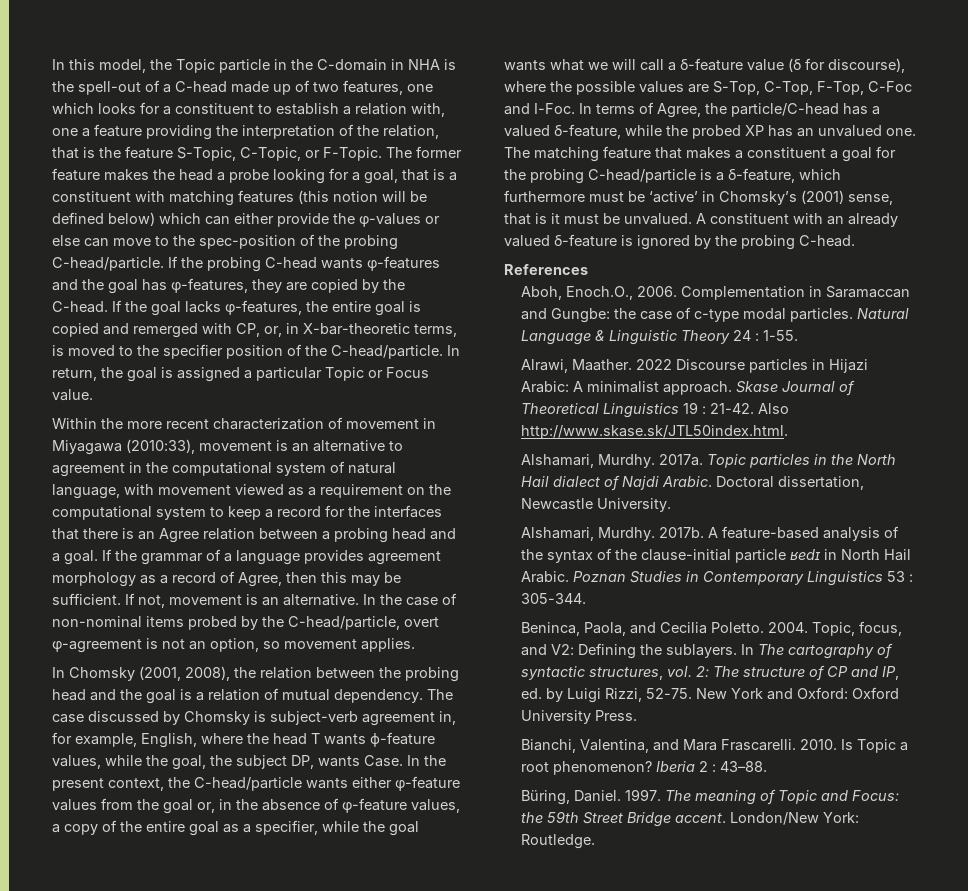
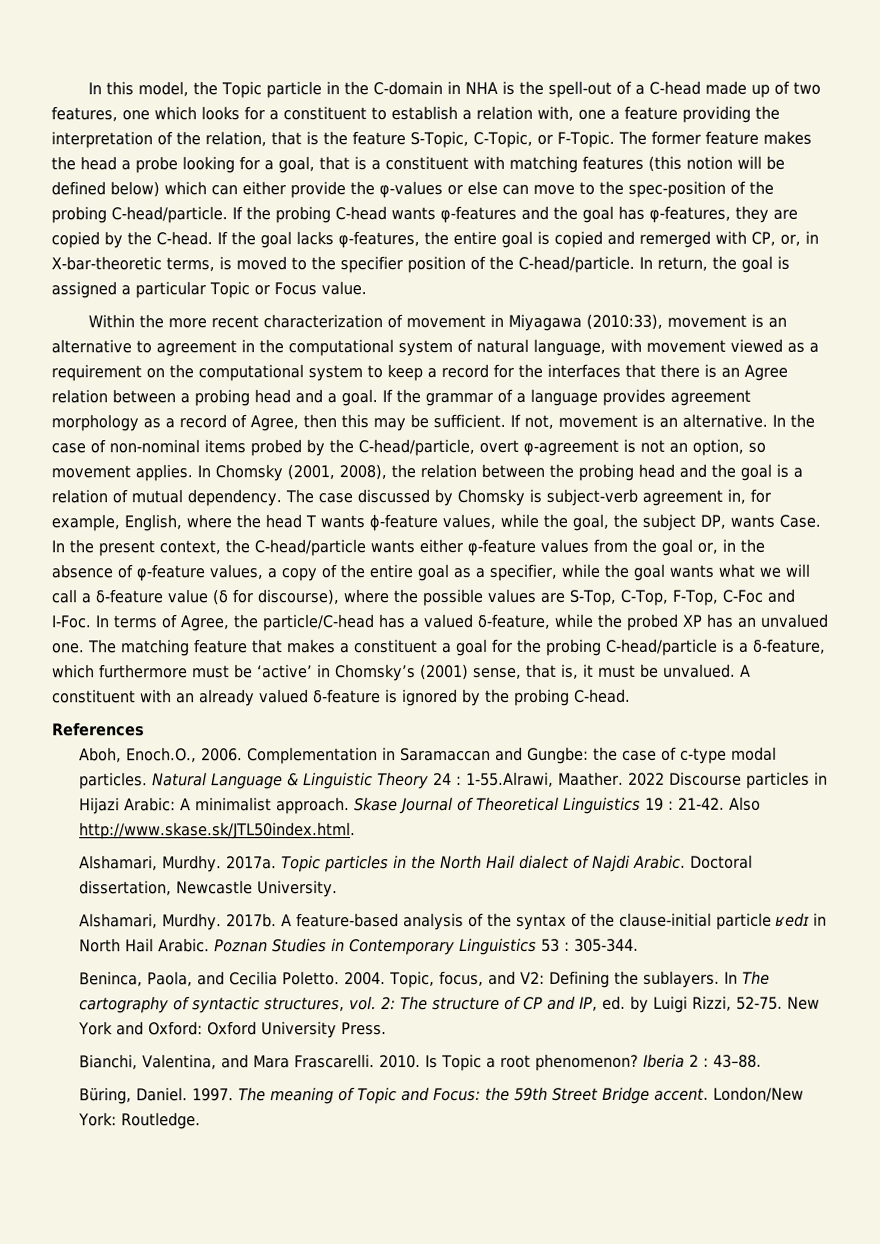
- In the case of non-nominal items probed by the C-head/particle, overt φ-agreement is not an option, so movement applies.
- In Chomsky (2001, 2008), the relation between the probing head and the goal is a relation of mutual dependency.
+ In the case of non-nominal items probed by the C-head/particle, overt φ-agreement is not an option, so movement applies. In Chomsky (2001, 2008), the relation between the probing head and the goal is a relation of mutual dependency.
- The matching feature that makes a constituent a goal for the probing C-head/particle is a δ-feature, which furthermore must be ‘active’ in Chomsky’s (2001) sense, that is it must be unvalued.
+ The matching feature that makes a constituent a goal for the probing C-head/particle is a δ-feature, which furthermore must be ‘active’ in Chomsky’s (2001) sense, that is, it must be unvalued.
- Natural Language & Linguistic Theory 24 : 1-55.
- Alrawi, Maather.
+ Natural Language & Linguistic Theory 24 : 1-55.Alrawi, Maather.

